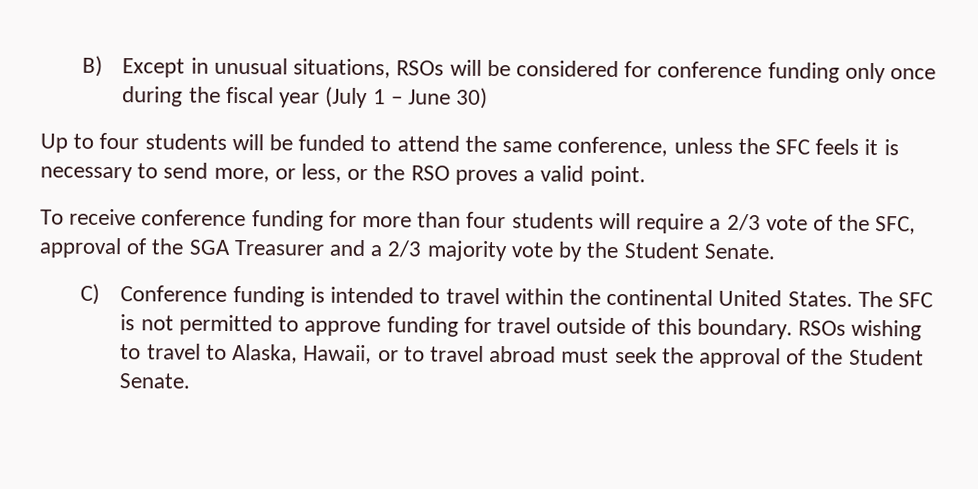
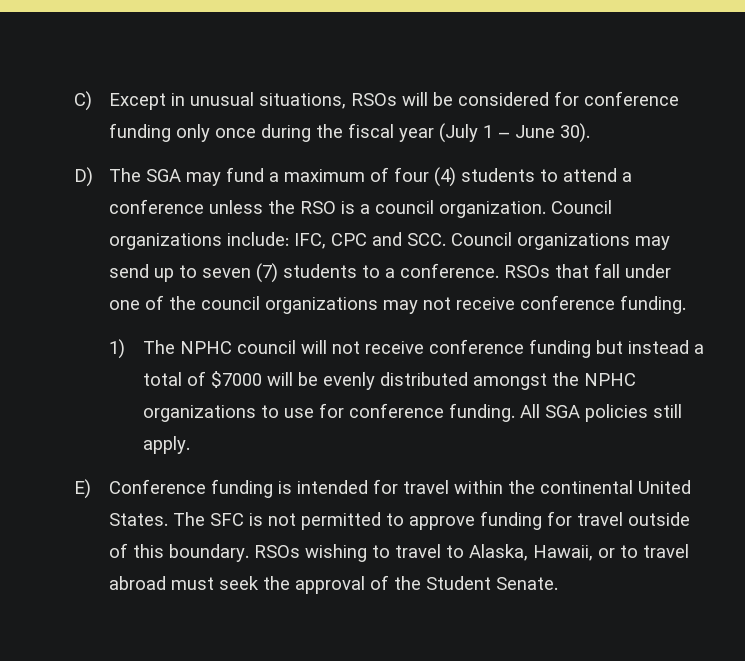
- B) Except in unusual situations, RSOs will be considered for conference funding only once during the fiscal year (July 1 – June 30)
- Up to four students will be funded to attend the same conference, unless the SFC feels it is necessary to send more, or less, or the RSO proves a valid point.
- To receive conference funding for more than four students will require a 2/3 vote of the SFC, approval of the SGA Treasurer and a 2/3 majority vote by the Student Senate.
- C) Conference funding is intended to travel within the continental United States.
+ C) Except in unusual situations, RSOs will be considered for conference funding only once during the fiscal year (July 1 – June 30).
+ D) The SGA may fund a maximum of four (4) students to attend a conference unless the RSO is a council organization. Council organizations include: IFC, CPC and SCC. Council organizations may send up to seven (7) students to a conference. RSOs that fall under one of the council organizations may not receive conference funding.
+ 1) The NPHC council will not receive conference funding but instead a total of $7000 will be evenly distributed amongst the NPHC organizations to use for conference funding. All SGA policies still apply.
+ E) Conference funding is intended for travel within the continental United States.

